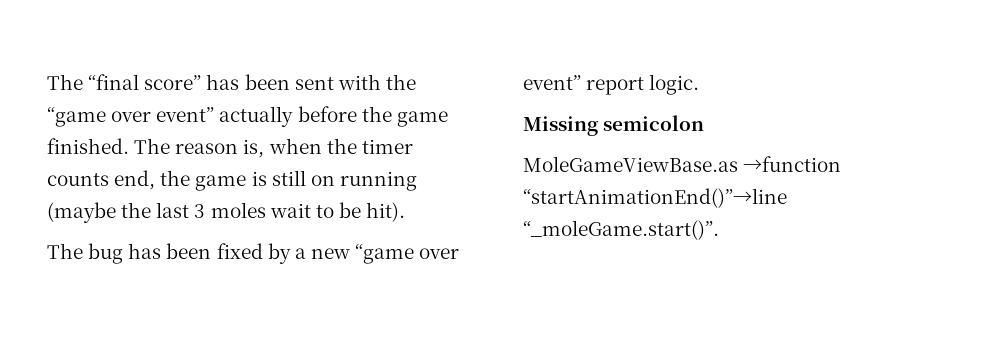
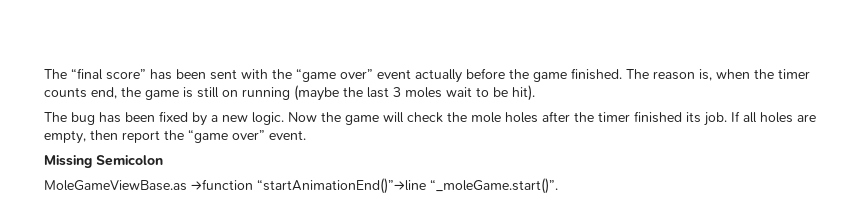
- The “final score” has been sent with the “game over event” actually before the game finished.
+ The “final score” has been sent with the “game over” event actually before the game finished.
- The bug has been fixed by a new “game over event” report logic.
+ The bug has been fixed by a new logic. Now the game will check the mole holes after the timer finished its job. If all holes are empty, then report the “game over” event.
- Missing semicolon
+ Missing Semicolon

